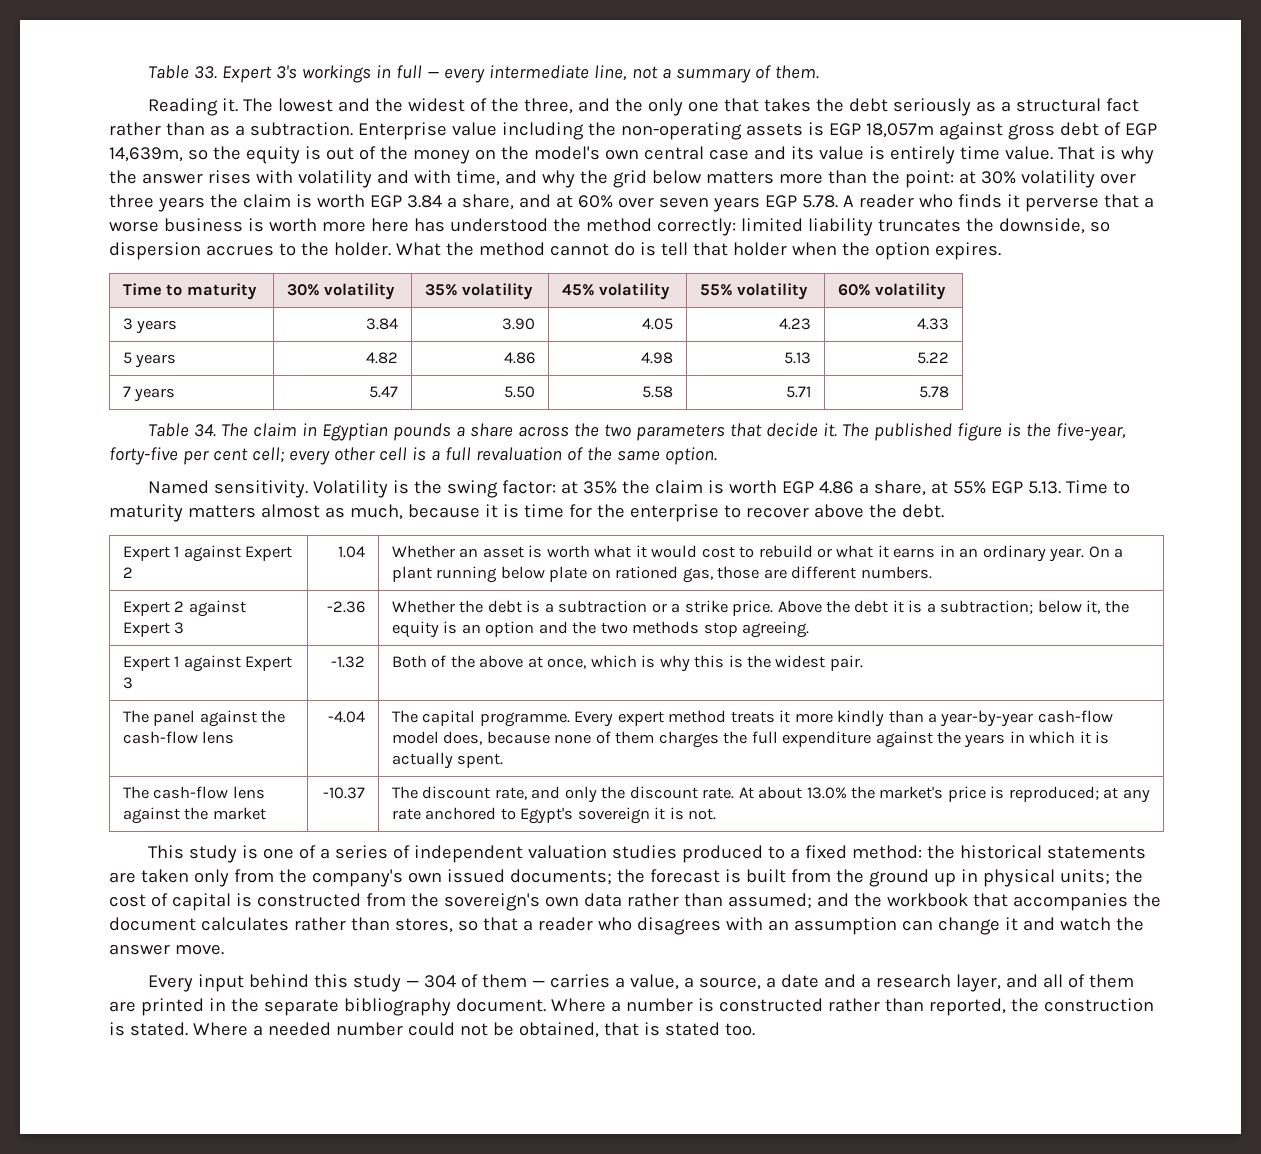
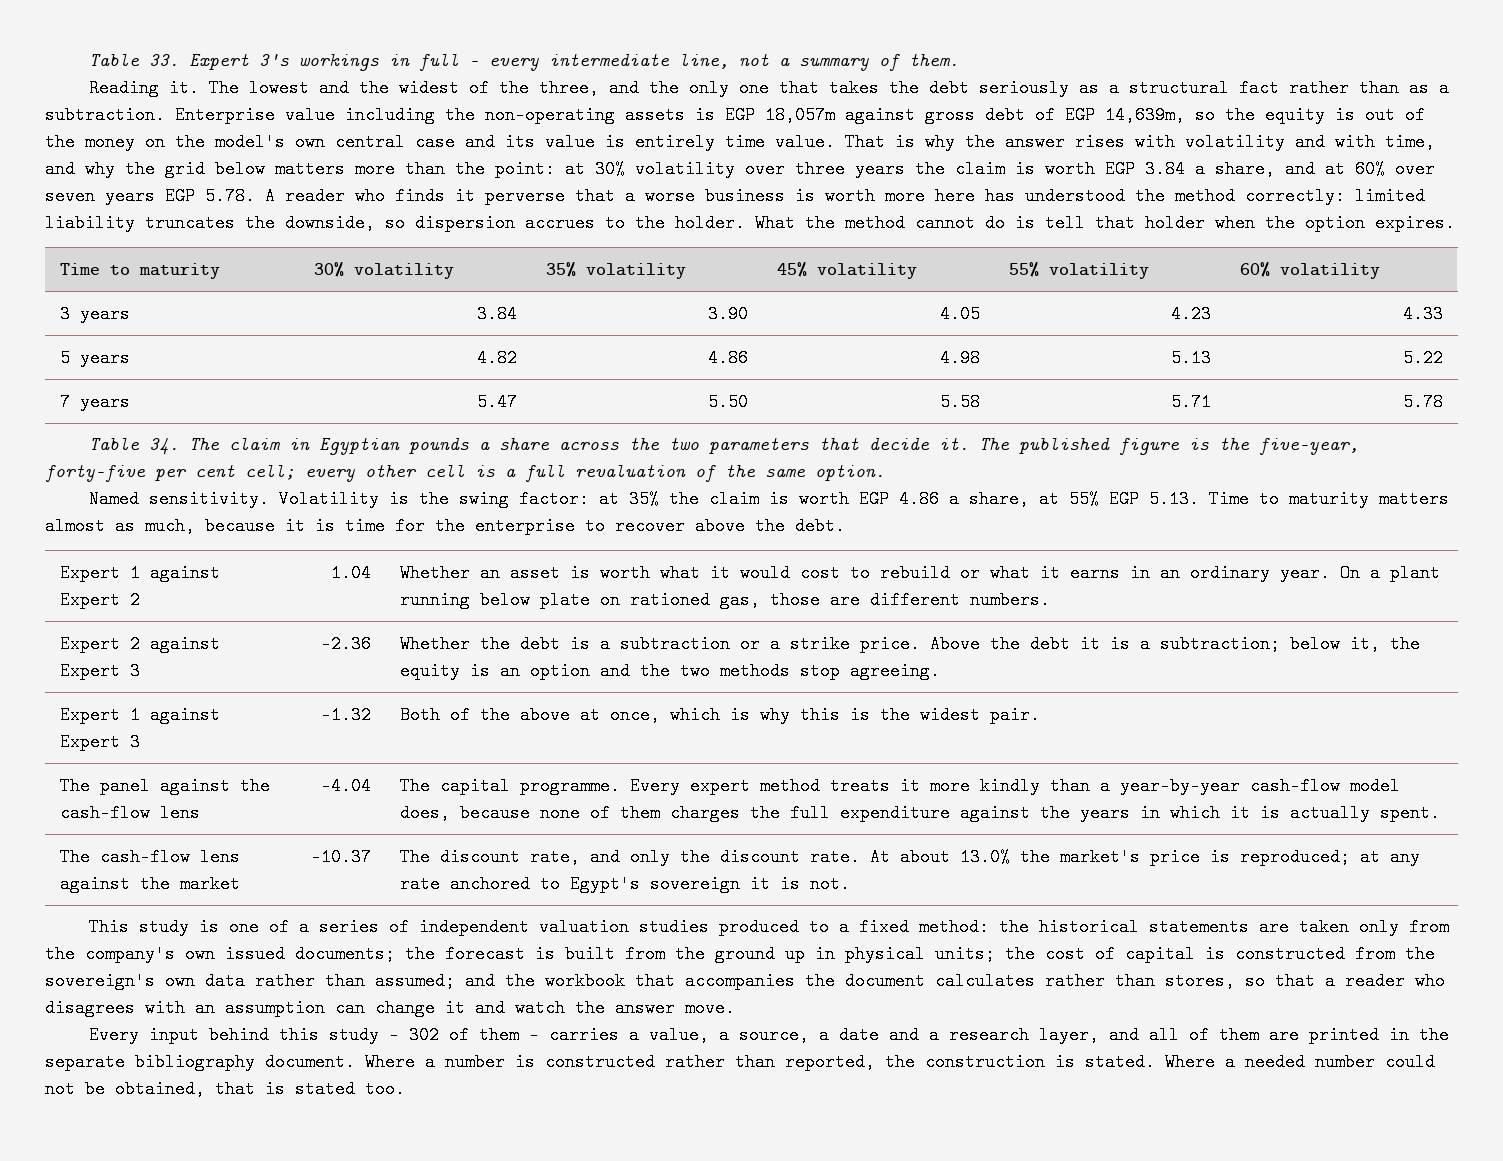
- Every input behind this study — 304 of them — carries a value, a source, a date and a research layer, and all of them are printed in the separate bibliography document.
+ Every input behind this study — 302 of them — carries a value, a source, a date and a research layer, and all of them are printed in the separate bibliography document.

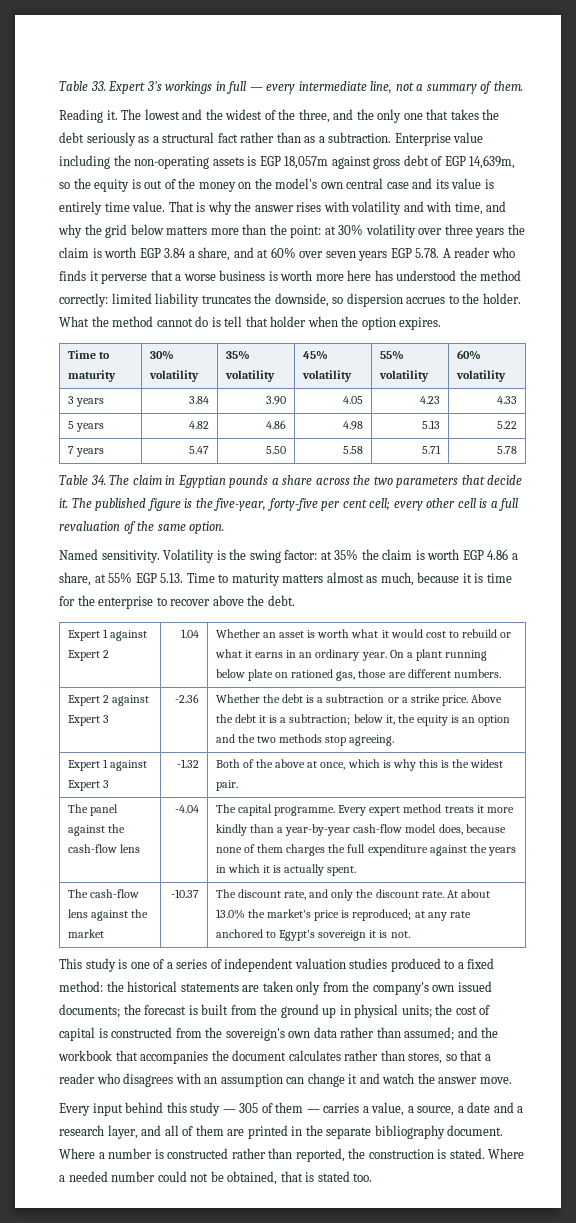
- Every input behind this study — 302 of them — carries a value, a source, a date and a research layer, and all of them are printed in the separate bibliography document.
+ Every input behind this study — 305 of them — carries a value, a source, a date and a research layer, and all of them are printed in the separate bibliography document.

